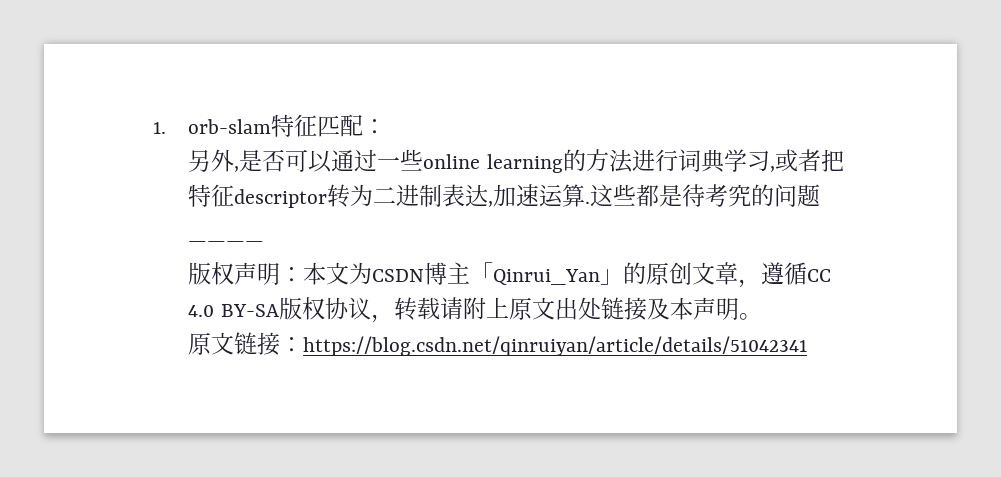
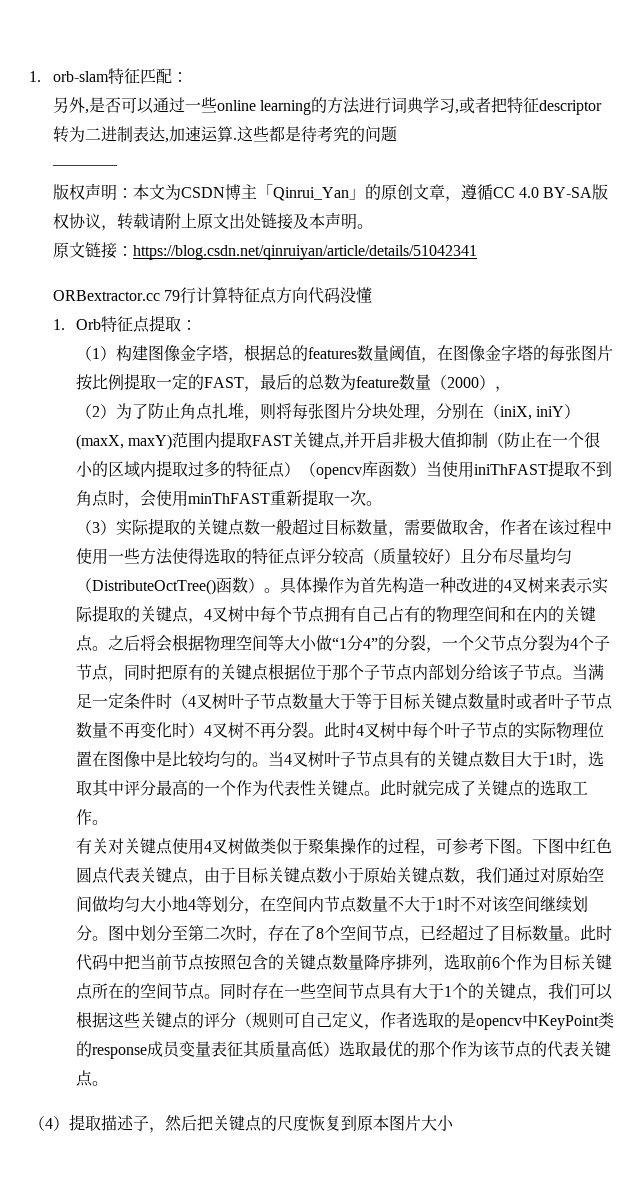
+ ORBextractor.cc 79行计算特征点方向代码没懂
+ 1. Orb特征点提取：
+ （1）构建图像金字塔，根据总的features数量阈值，在图像金字塔的每张图片按比例提取一定的FAST，最后的总数为feature数量（2000），
+ （2）为了防止角点扎堆，则将每张图片分块处理，分别在（iniX, iniY）(maxX, maxY)范围内提取FAST关键点,并开启非极大值抑制（防止在一个很小的区域内提取过多的特征点）（opencv库函数）当使用iniThFAST提取不到角点时，会使用minThFAST重新提取一次。
+ （3）实际提取的关键点数一般超过目标数量，需要做取舍，作者在该过程中使用一些方法使得选取的特征点评分较高（质量较好）且分布尽量均匀（DistributeOctTree()函数）。具体操作为首先构造一种改进的4叉树来表示实际提取的关键点，4叉树中每个节点拥有自己占有的物理空间和在内的关键点。之后将会根据物理空间等大小做“1分4”的分裂，一个父节点分裂为4个子节点，同时把原有的关键点根据位于那个子节点内部划分给该子节点。当满足一定条件时（4叉树叶子节点数量大于等于目标关键点数量时或者叶子节点数量不再变化时）4叉树不再分裂。此时4叉树中每个叶子节点的实际物理位置在图像中是比较均匀的。当4叉树叶子节点具有的关键点数目大于1时，选取其中评分最高的一个作为代表性关键点。此时就完成了关键点的选取工作。
+ 有关对关键点使用4叉树做类似于聚集操作的过程，可参考下图。下图中红色圆点代表关键点，由于目标关键点数小于原始关键点数，我们通过对原始空间做均匀大小地4等划分，在空间内节点数量不大于1时不对该空间继续划分。图中划分至第二次时，存在了8个空间节点，已经超过了目标数量。此时代码中把当前节点按照包含的关键点数量降序排列，选取前6个作为目标关键点所在的空间节点。同时存在一些空间节点具有大于1个的关键点，我们可以根据这些关键点的评分（规则可自己定义，作者选取的是opencv中KeyPoint类的response成员变量表征其质量高低）选取最优的那个作为该节点的代表关键点。
+ （4）提取描述子，然后把关键点的尺度恢复到原本图片大小

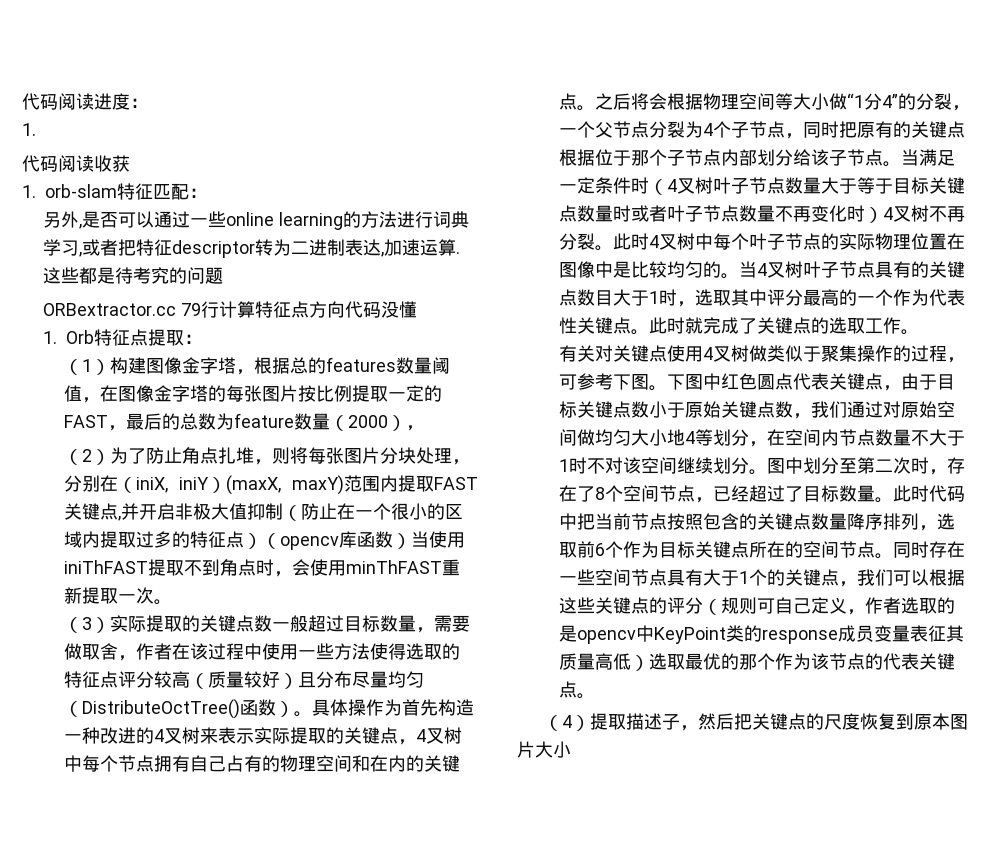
+ 代码阅读进度：
+ 1.
+ 代码阅读收获
- ————
- 版权声明：本文为CSDN博主「Qinrui_Yan」的原创文章，遵循CC 4.0 BY-SA版权协议，转载请附上原文出处链接及本声明。
- 原文链接：https://blog.csdn.net/qinruiyan/article/details/51042341

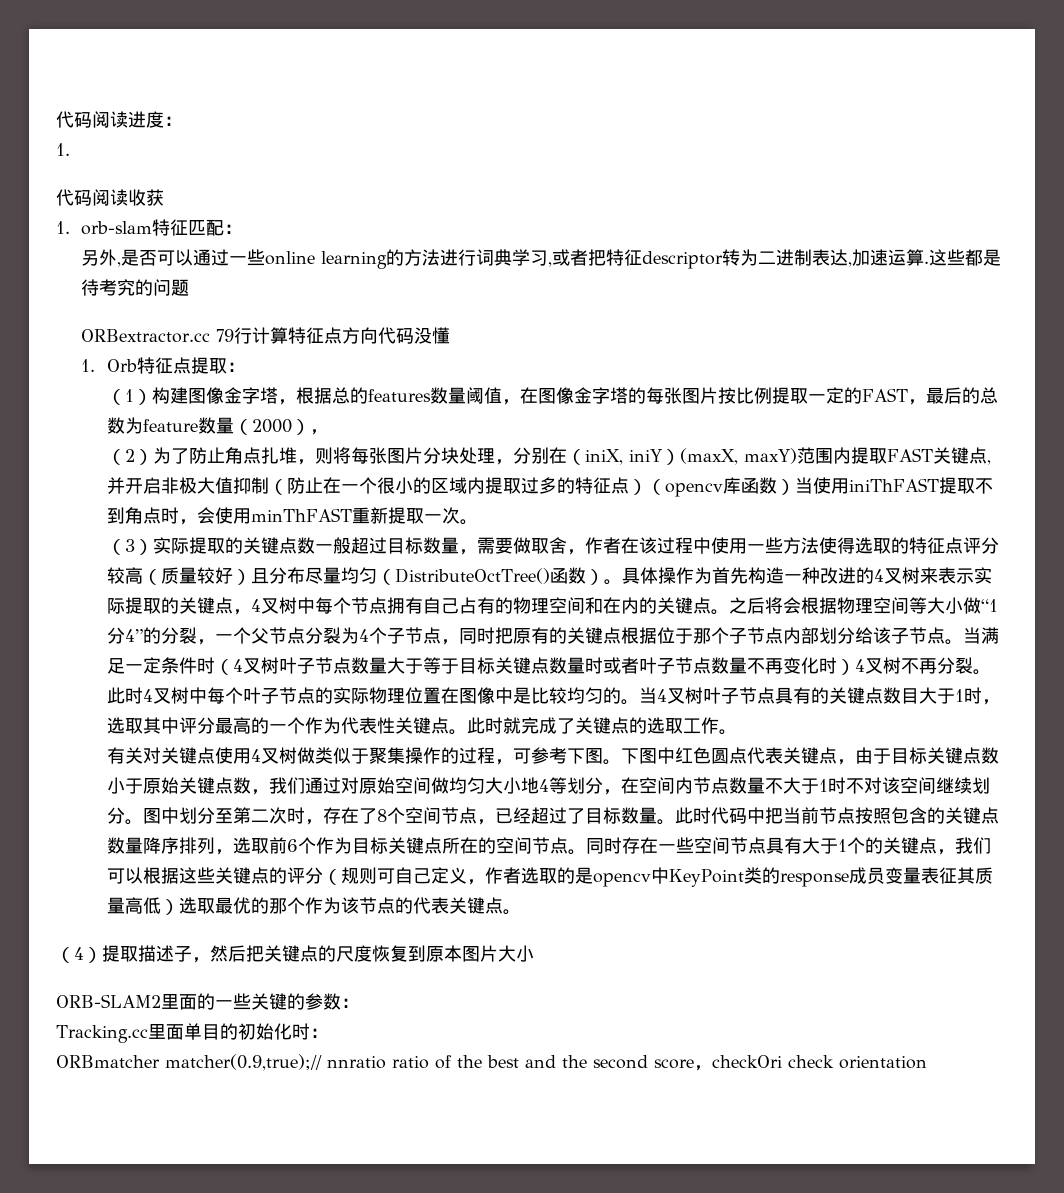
+ ORB-SLAM2里面的一些关键的参数：
+ Tracking.cc里面单目的初始化时：
+ ORBmatcher matcher(0.9,true);// nnratio ratio of the best and the second score，checkOri check orientation

